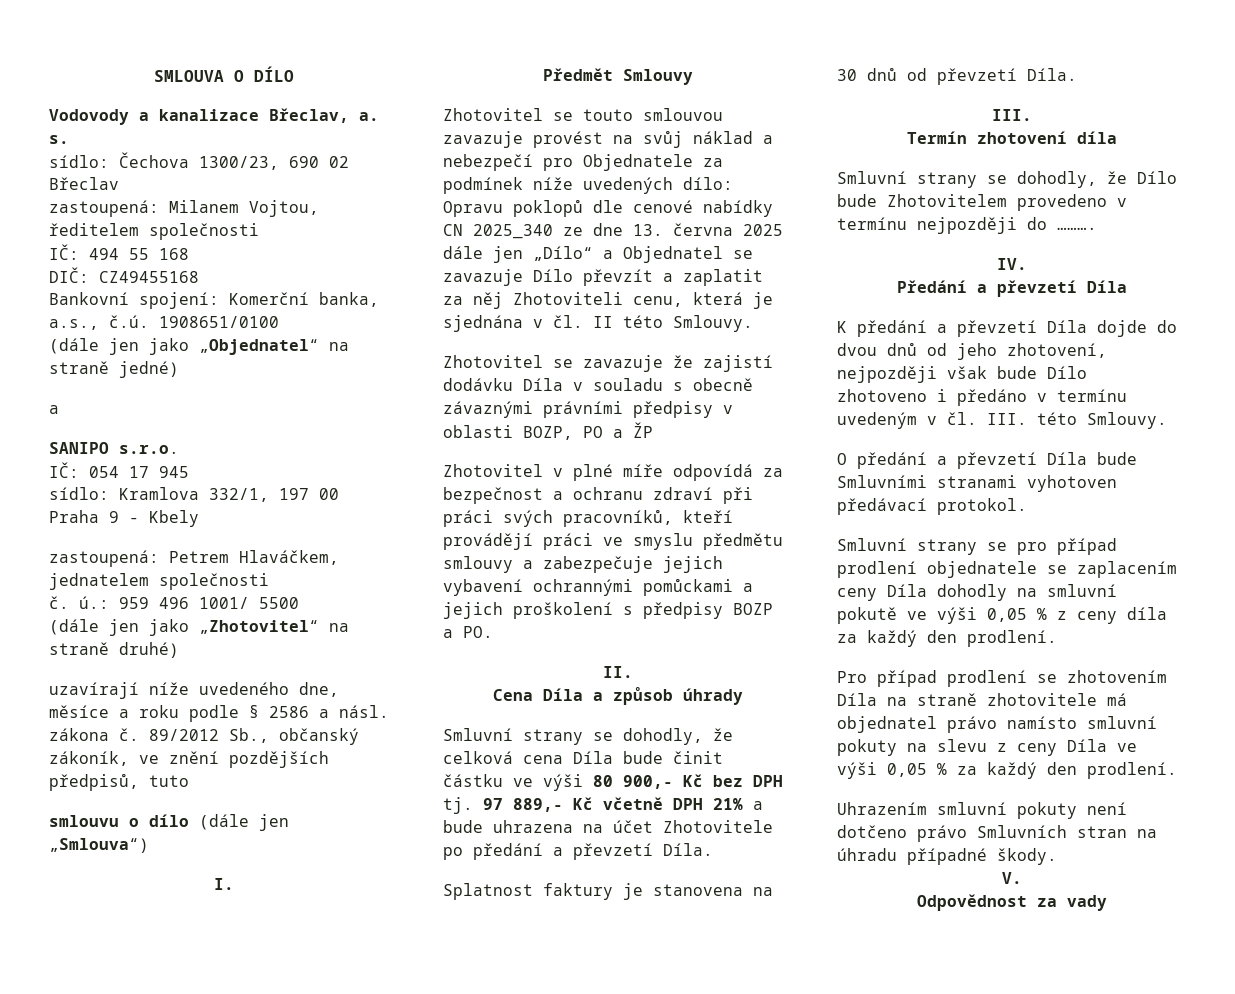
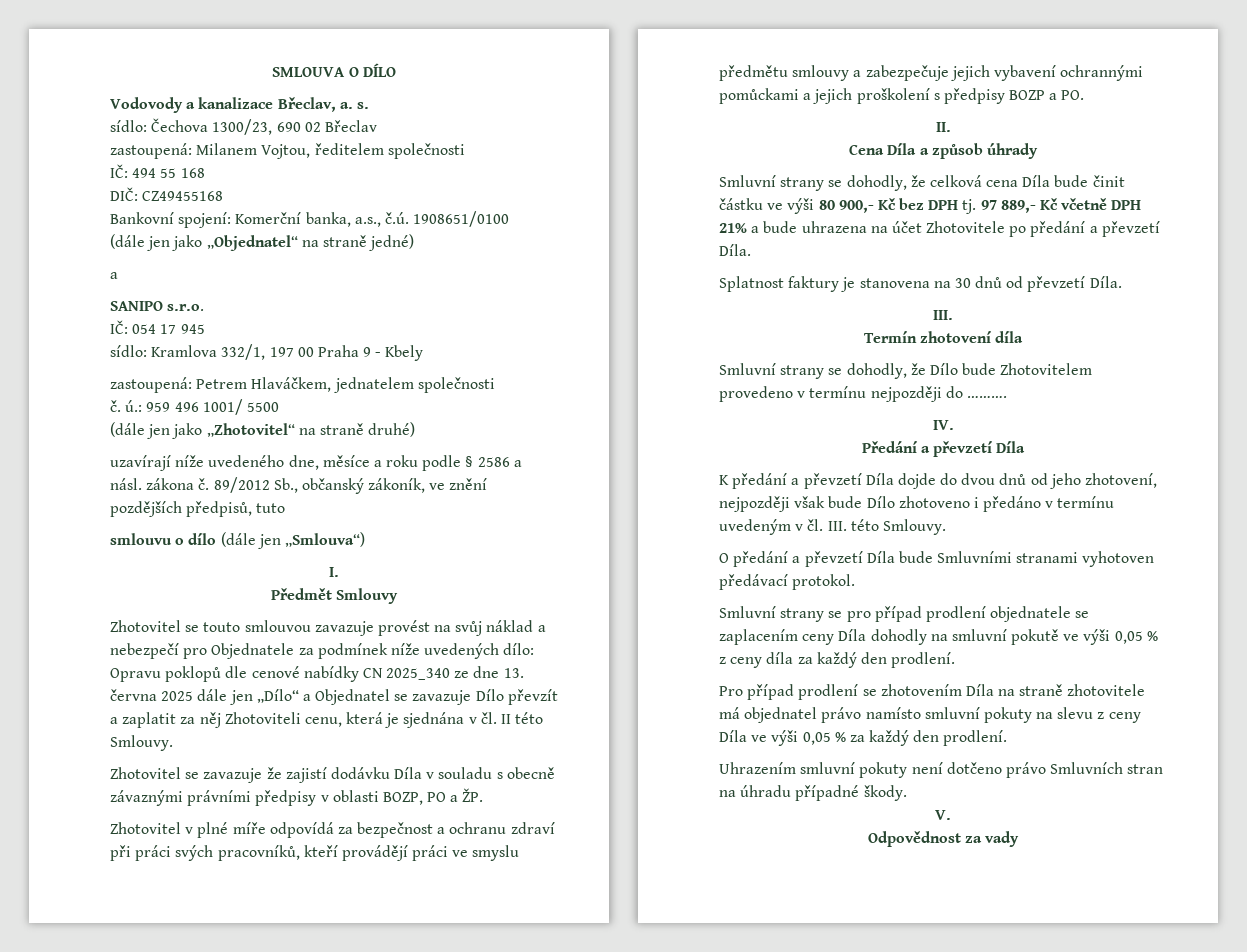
- Zhotovitel se zavazuje že zajistí dodávku Díla v souladu s obecně závaznými právními předpisy v oblasti BOZP, PO a ŽP
+ Zhotovitel se zavazuje že zajistí dodávku Díla v souladu s obecně závaznými právními předpisy v oblasti BOZP, PO a ŽP.

